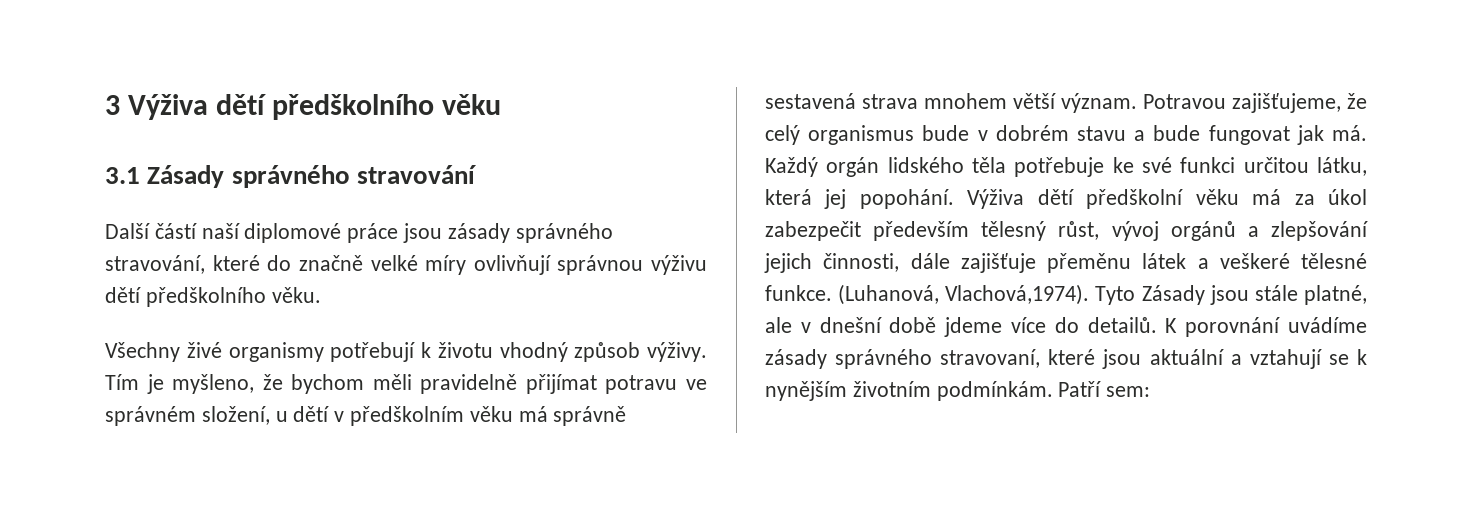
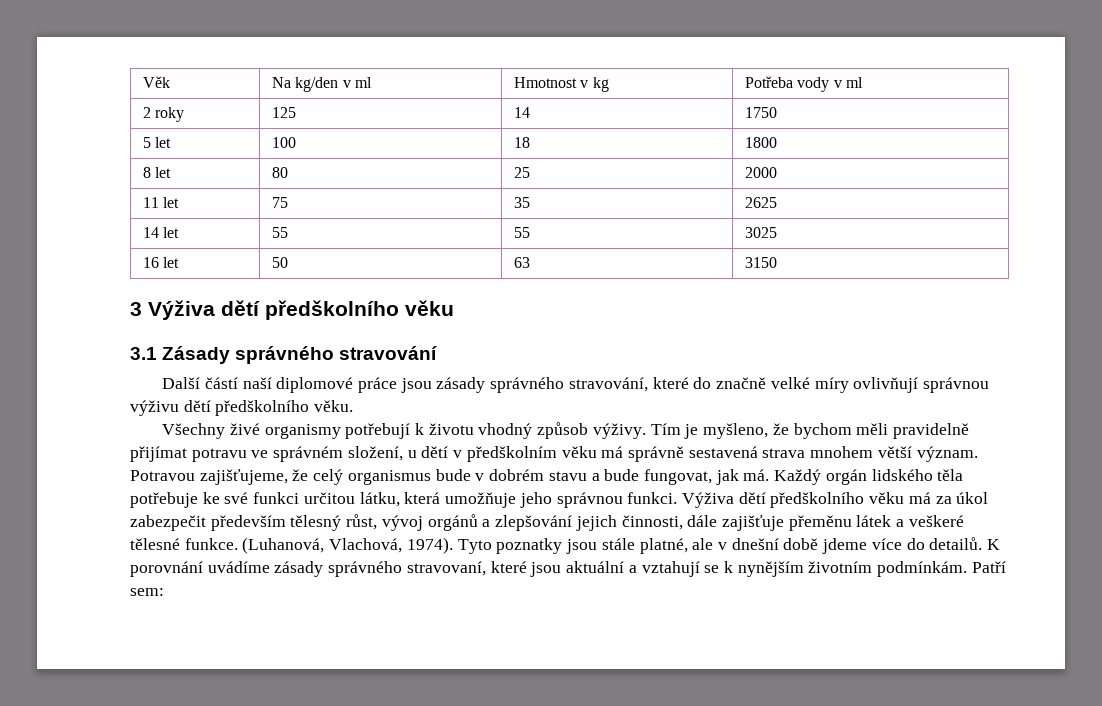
+ Věk | Na kg/den v ml | Hmotnost v kg | Potřeba vody v ml
+ 2 roky | 125 | 14 | 1750
+ 5 let | 100 | 18 | 1800
+ 8 let | 80 | 25 | 2000
+ 11 let | 75 | 35 | 2625
+ 14 let | 55 | 55 | 3025
+ 16 let | 50 | 63 | 3150
- Potravou zajišťujeme, že celý organismus bude v dobrém stavu a bude fungovat jak má.
+ Potravou zajišťujeme, že celý organismus bude v dobrém stavu a bude fungovat, jak má.
- Každý orgán lidského těla potřebuje ke své funkci určitou látku, která jej popohání. Výživa dětí předškolní věku má za úkol zabezpečit především tělesný růst, vývoj orgánů a zlepšování jejich činnosti, dále zajišťuje přeměnu látek a veškeré tělesné funkce.
+ Každý orgán lidského těla potřebuje ke své funkci určitou látku, která umožňuje jeho správnou funkci. Výživa dětí předškolního věku má za úkol zabezpečit především tělesný růst, vývoj orgánů a zlepšování jejich činnosti, dále zajišťuje přeměnu látek a veškeré tělesné funkce.
- (Luhanová, Vlachová,1974). Tyto Zásady jsou stále platné, ale v dnešní době jdeme více do detailů.
+ (Luhanová, Vlachová, 1974). Tyto poznatky jsou stále platné, ale v dnešní době jdeme více do detailů.

